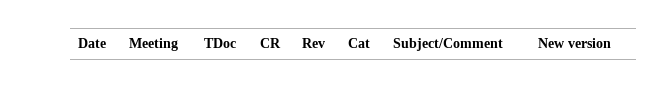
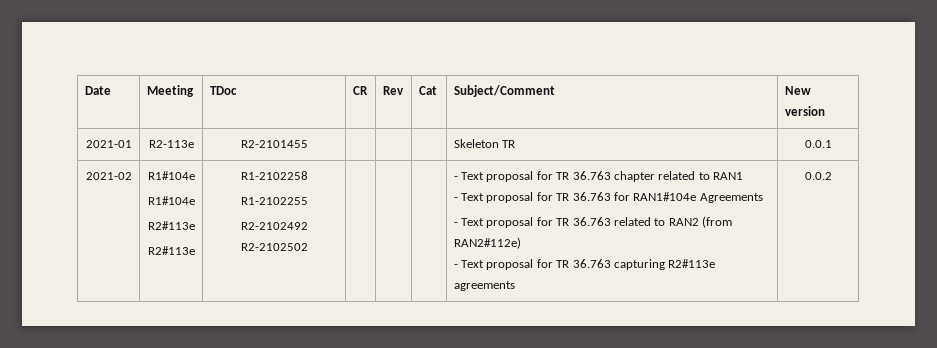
+ 2021-01 | R2-113e | R2-2101455 | | | | Skeleton TR | 0.0.1
+ 2021-02 | R1#104e
+ R1#104e
+ R2#113e
+ R2#113e | R1-2102258
+ R1-2102255
+ R2-2102492 R2-2102502 | | | | - Text proposal for TR 36.763 chapter related to RAN1
+ - Text proposal for TR 36.763 for RAN1#104e Agreements
+ - Text proposal for TR 36.763 related to RAN2 (from RAN2#112e)
+ - Text proposal for TR 36.763 capturing R2#113e agreements | 0.0.2

